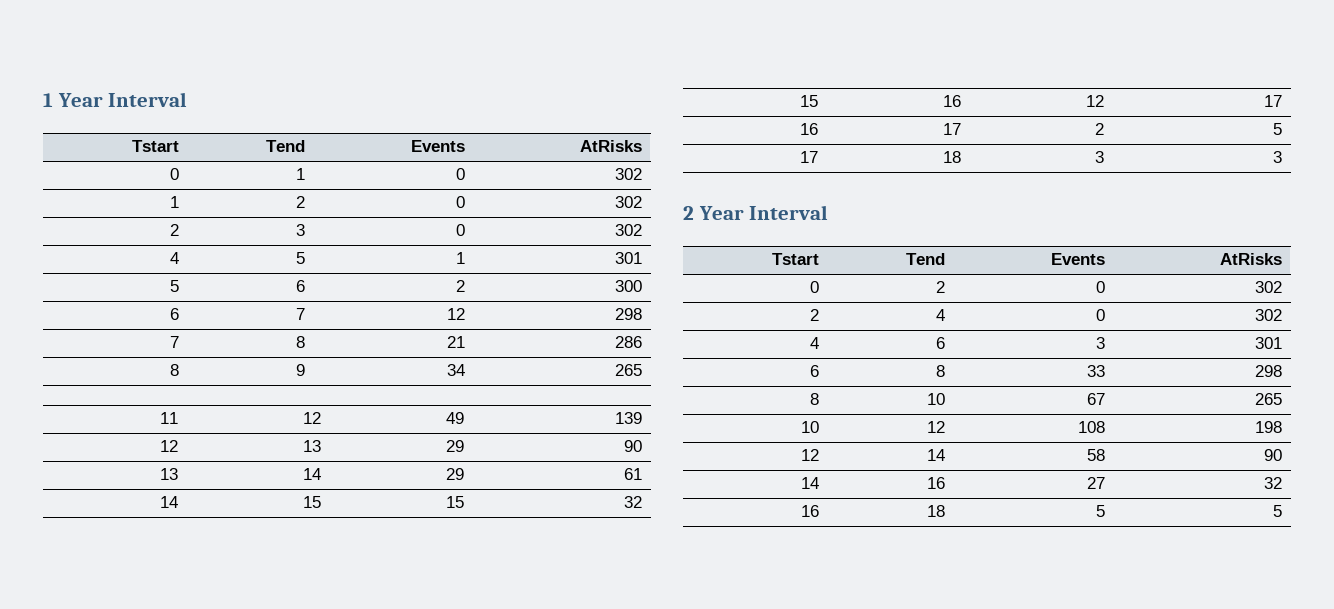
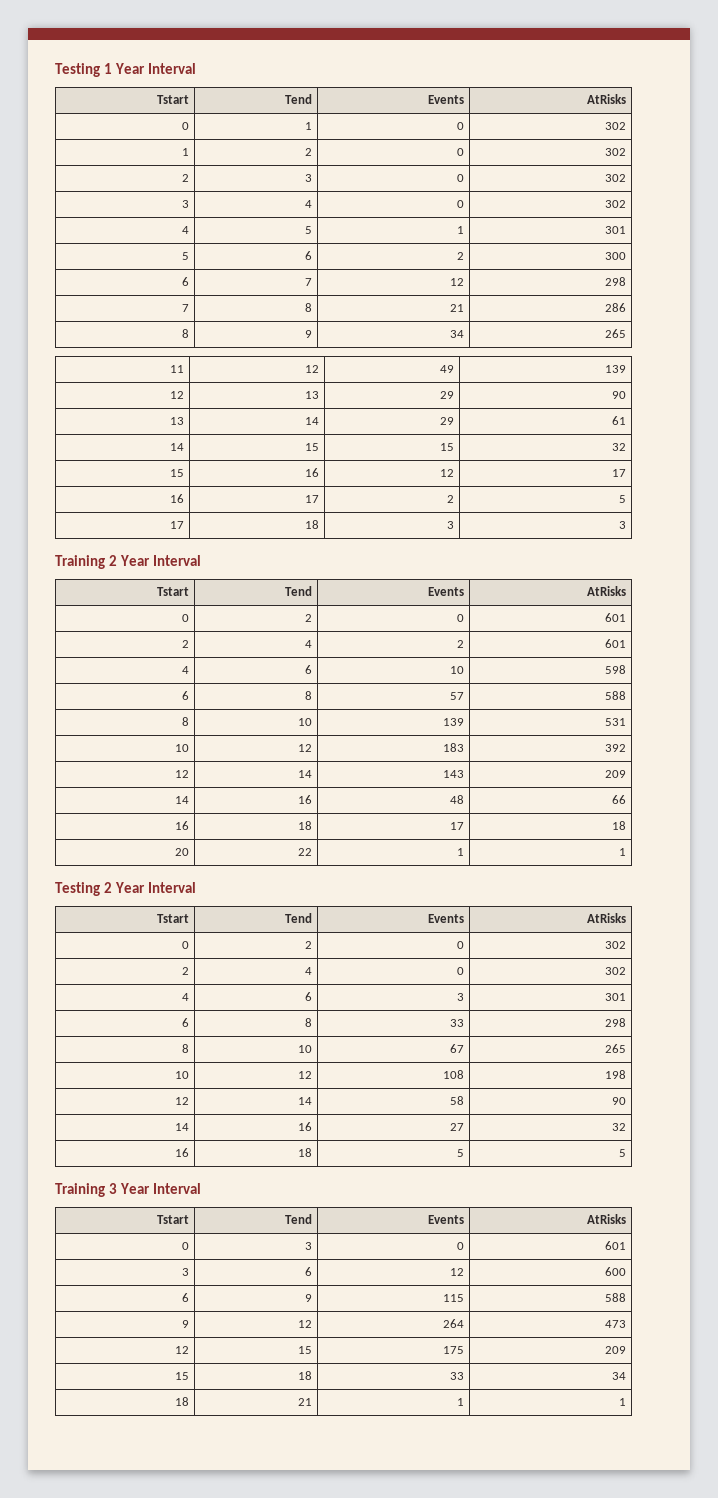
- 1 Year Interval
+ Testing 1 Year Interval
+ 3 | 4 | 0 | 302
- 2 Year Interval
+ Training 2 Year Interval
+ Tstart | Tend | Events | AtRisks
+ 0 | 2 | 0 | 601
+ 2 | 4 | 2 | 601
+ 4 | 6 | 10 | 598
+ 6 | 8 | 57 | 588
+ 8 | 10 | 139 | 531
+ 10 | 12 | 183 | 392
+ 12 | 14 | 143 | 209
+ 14 | 16 | 48 | 66
+ 16 | 18 | 17 | 18
+ 20 | 22 | 1 | 1
+ Testing 2 Year Interval
+ Training 3 Year Interval
+ Tstart | Tend | Events | AtRisks
+ 0 | 3 | 0 | 601
+ 3 | 6 | 12 | 600
+ 6 | 9 | 115 | 588
+ 9 | 12 | 264 | 473
+ 12 | 15 | 175 | 209
+ 15 | 18 | 33 | 34
+ 18 | 21 | 1 | 1

